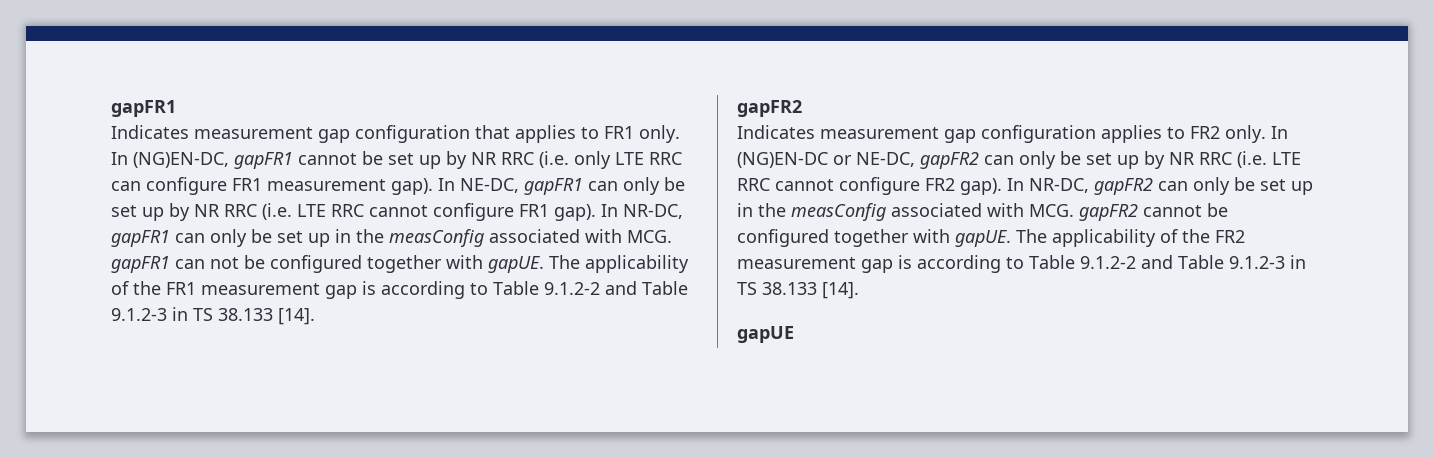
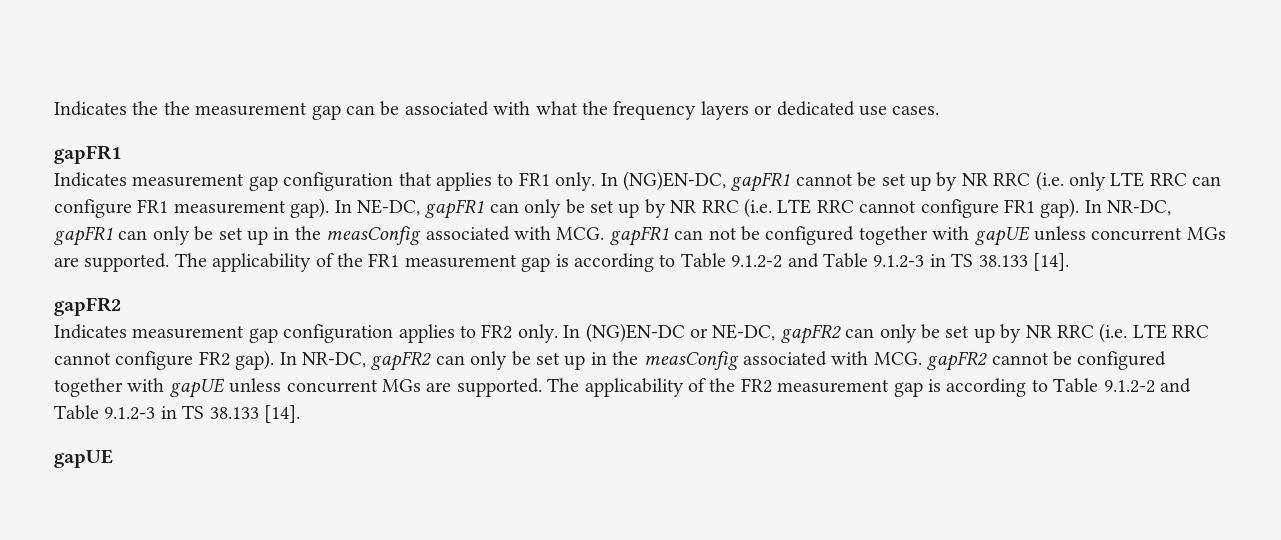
+ Indicates the the measurement gap can be associated with what the frequency layers or dedicated use cases.
- In NR-DC, gapFR1 can only be set up in the measConfig associated with MCG. gapFR1 can not be configured together with gapUE.
+ In NR-DC, gapFR1 can only be set up in the measConfig associated with MCG. gapFR1 can not be configured together with gapUE unless concurrent MGs are supported.
- In NR-DC, gapFR2 can only be set up in the measConfig associated with MCG. gapFR2 cannot be configured together with gapUE.
+ In NR-DC, gapFR2 can only be set up in the measConfig associated with MCG. gapFR2 cannot be configured together with gapUE unless concurrent MGs are supported.

